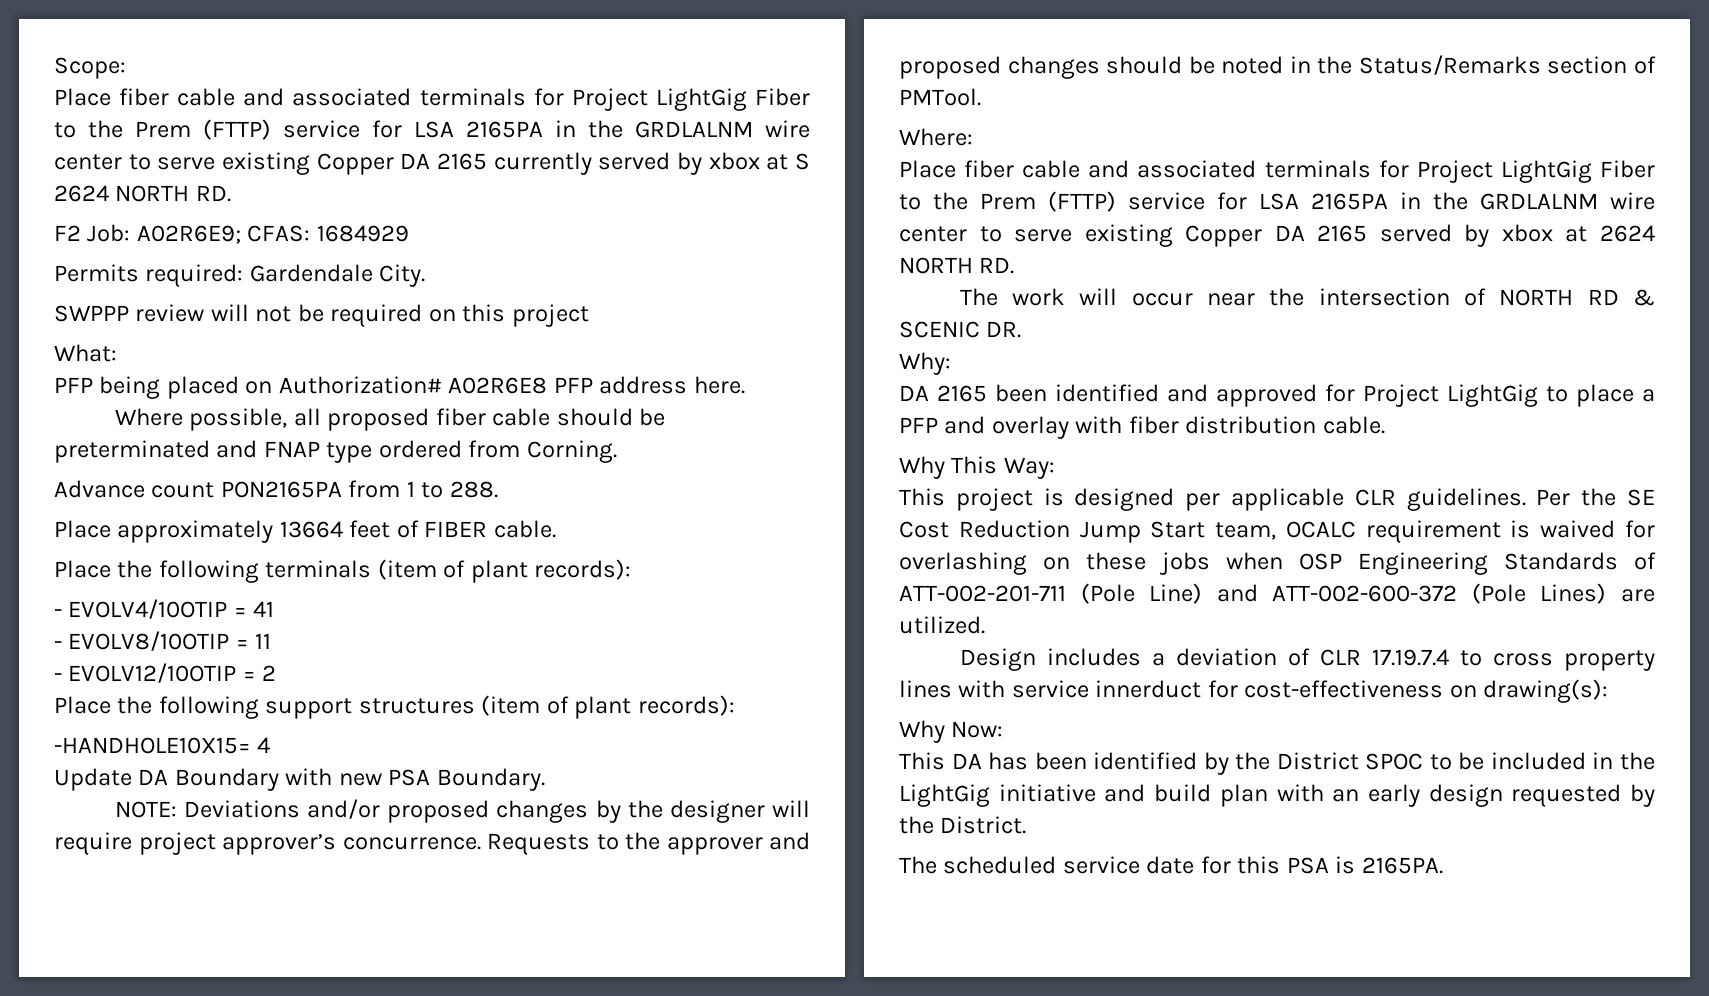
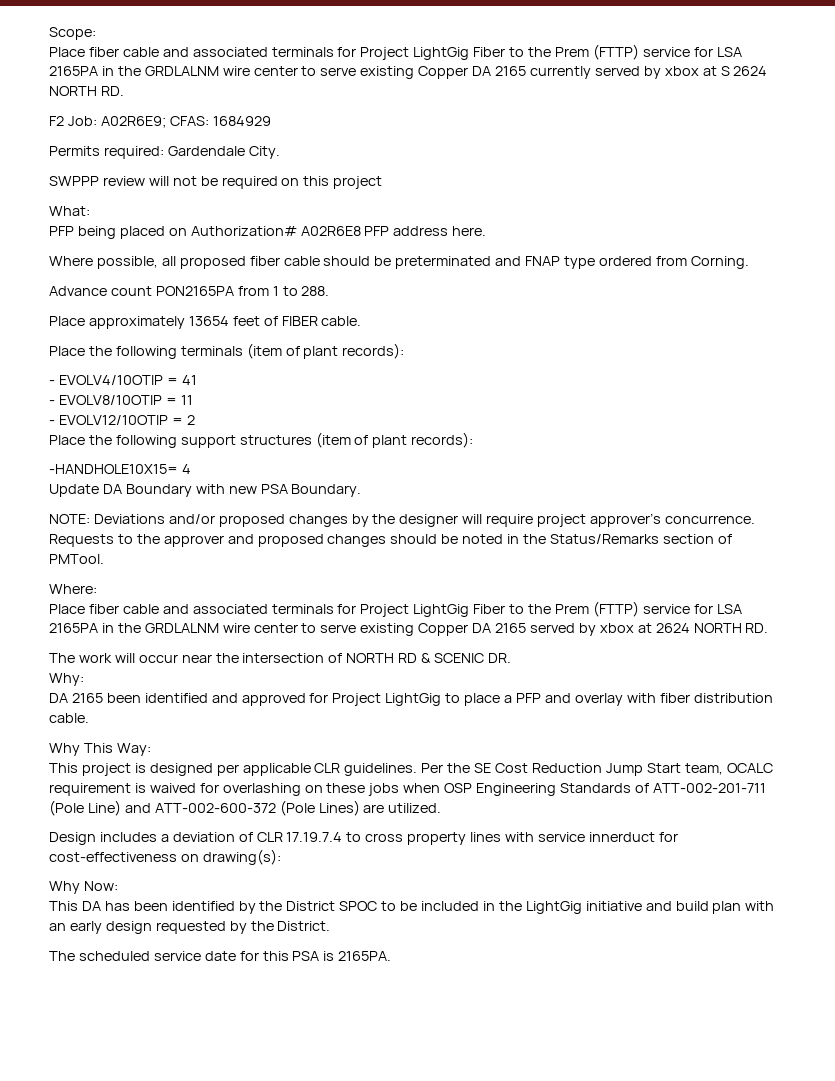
- Place approximately 13664 feet of FIBER cable.
+ Place approximately 13654 feet of FIBER cable.

